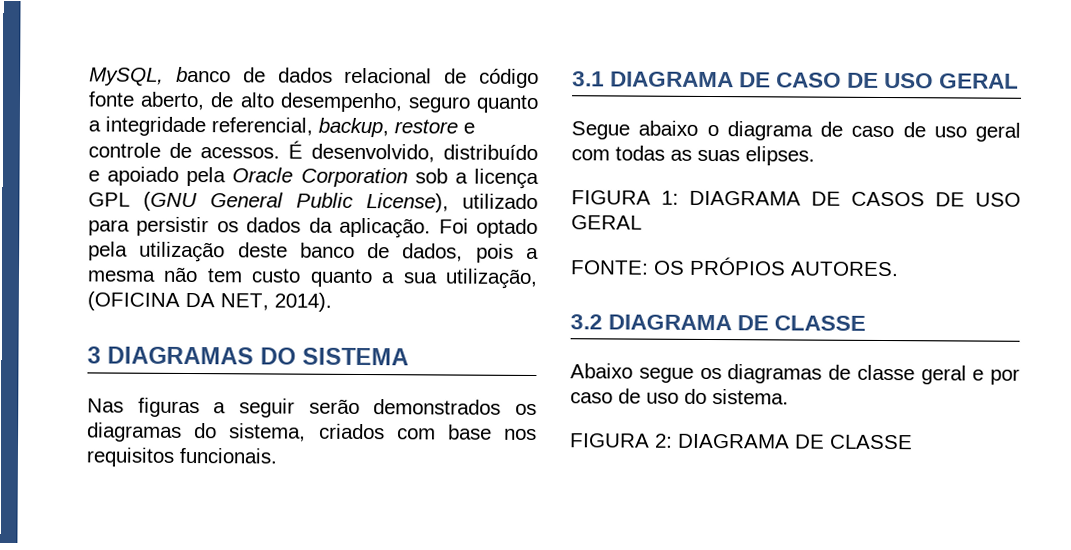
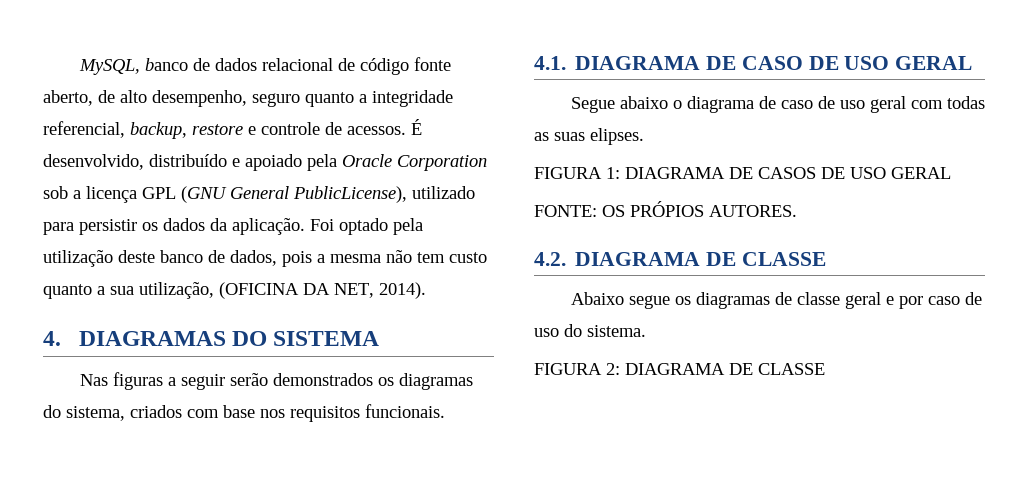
- É desenvolvido, distribuído e apoiado pela Oracle Corporation sob a licença GPL (GNU General Public License), utilizado para persistir os dados da aplicação.
+ É desenvolvido, distribuído e apoiado pela Oracle Corporation sob a licença GPL (GNU General PublicLicense), utilizado para persistir os dados da aplicação.
- 3 DIAGRAMAS DO SISTEMA
+ 4. DIAGRAMAS DO SISTEMA
- 3.1 DIAGRAMA DE CASO DE USO GERAL
+ 4.1. DIAGRAMA DE CASO DE USO GERAL
- 3.2 DIAGRAMA DE CLASSE
+ 4.2. DIAGRAMA DE CLASSE

